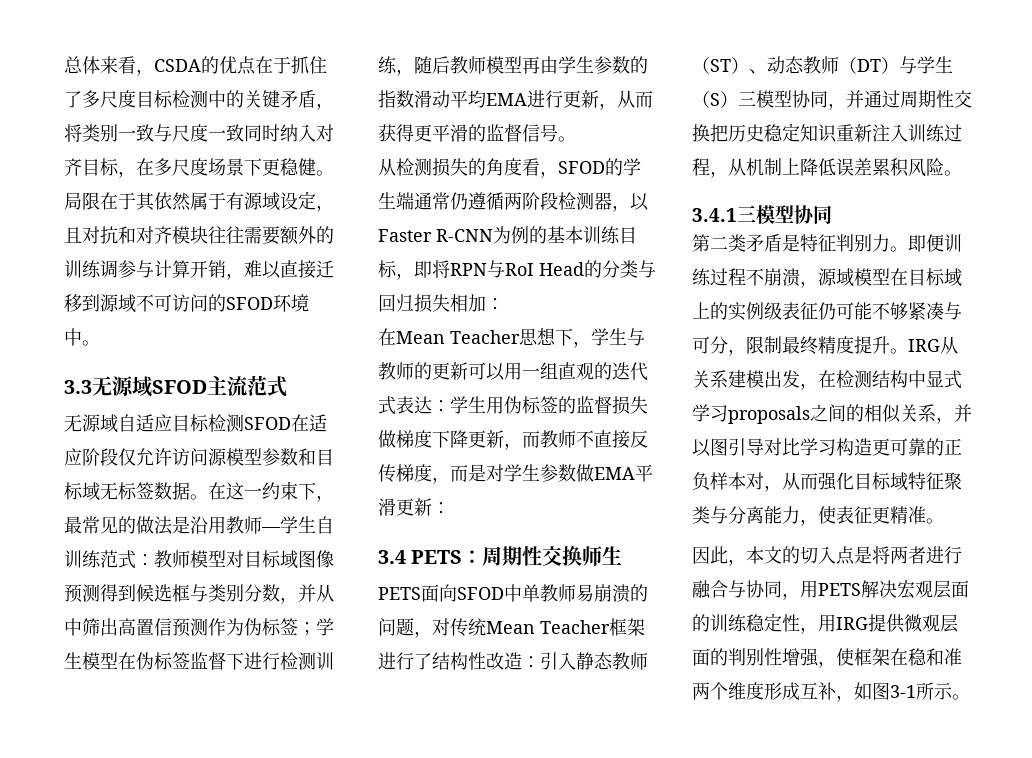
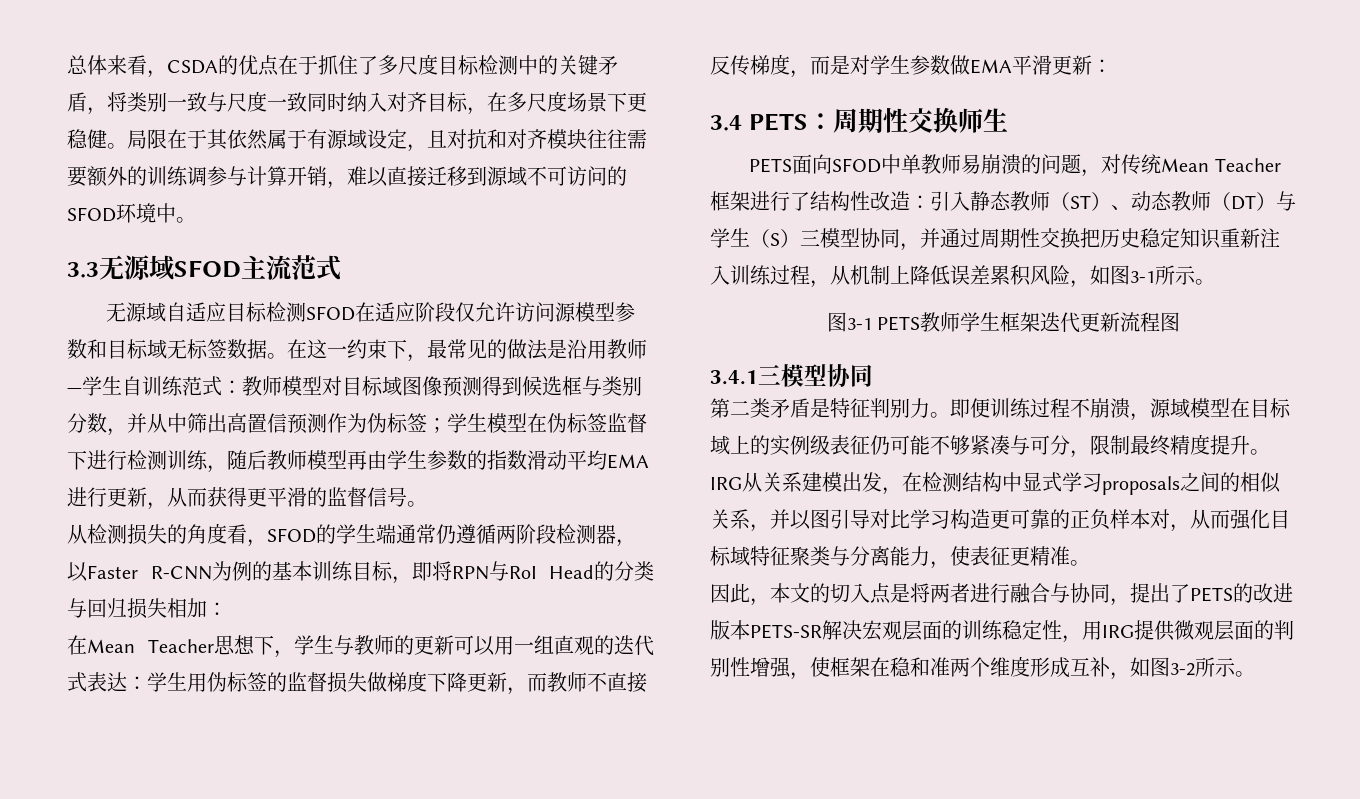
- PETS面向SFOD中单教师易崩溃的问题，对传统Mean Teacher框架进行了结构性改造：引入静态教师（ST）、动态教师（DT）与学生（S）三模型协同，并通过周期性交换把历史稳定知识重新注入训练过程，从机制上降低误差累积风险。
+ PETS面向SFOD中单教师易崩溃的问题，对传统Mean Teacher框架进行了结构性改造：引入静态教师（ST）、动态教师（DT）与学生（S）三模型协同，并通过周期性交换把历史稳定知识重新注入训练过程，从机制上降低误差累积风险，如图3-1所示。
+ 图3-1 PETS教师学生框架迭代更新流程图
- 因此，本文的切入点是将两者进行融合与协同，用PETS解决宏观层面的训练稳定性，用IRG提供微观层面的判别性增强，使框架在稳和准两个维度形成互补，如图3-1所示。
+ 因此，本文的切入点是将两者进行融合与协同，提出了PETS的改进版本PETS-SR解决宏观层面的训练稳定性，用IRG提供微观层面的判别性增强，使框架在稳和准两个维度形成互补，如图3-2所示。

